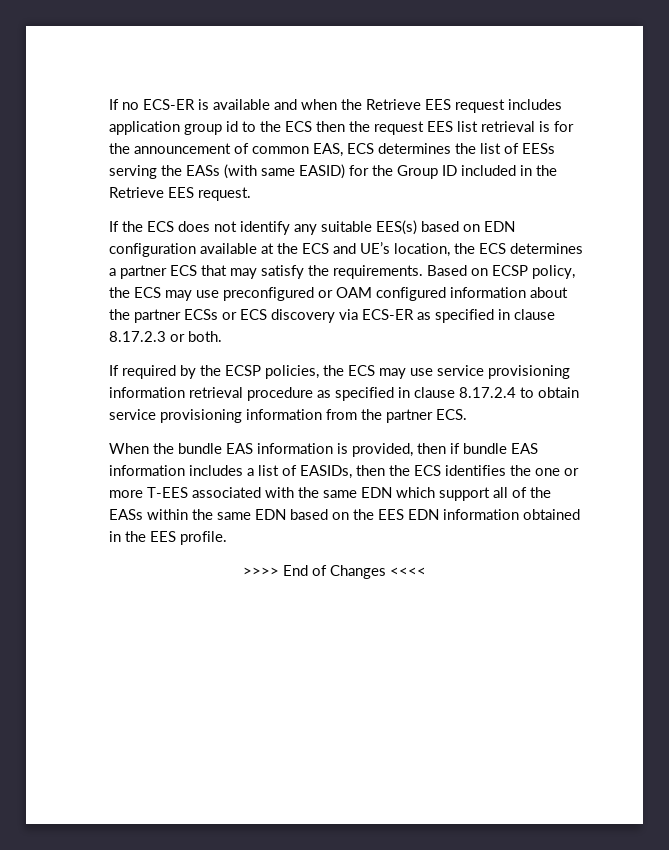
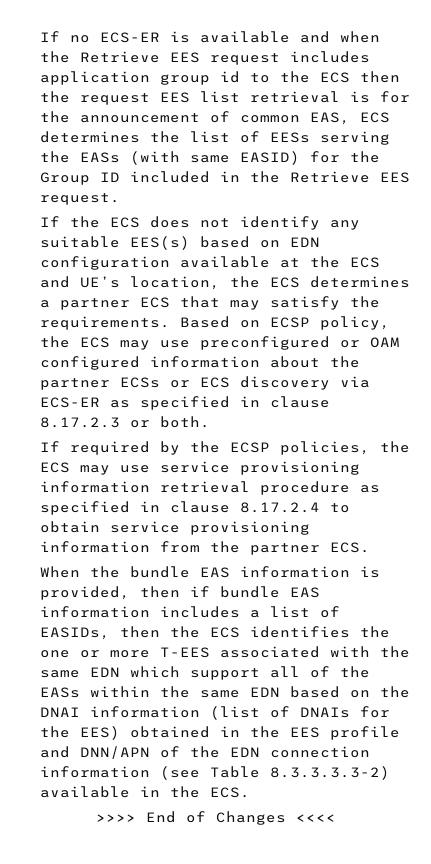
- When the bundle EAS information is provided, then if bundle EAS information includes a list of EASIDs, then the ECS identifies the one or more T-EES associated with the same EDN which support all of the EASs within the same EDN based on the EES EDN information obtained in the EES profile.
+ When the bundle EAS information is provided, then if bundle EAS information includes a list of EASIDs, then the ECS identifies the one or more T-EES associated with the same EDN which support all of the EASs within the same EDN based on the DNAI information (list of DNAIs for the EES) obtained in the EES profile and DNN/APN of the EDN connection information (see Table 8.3.3.3.3-2) available in the ECS.

